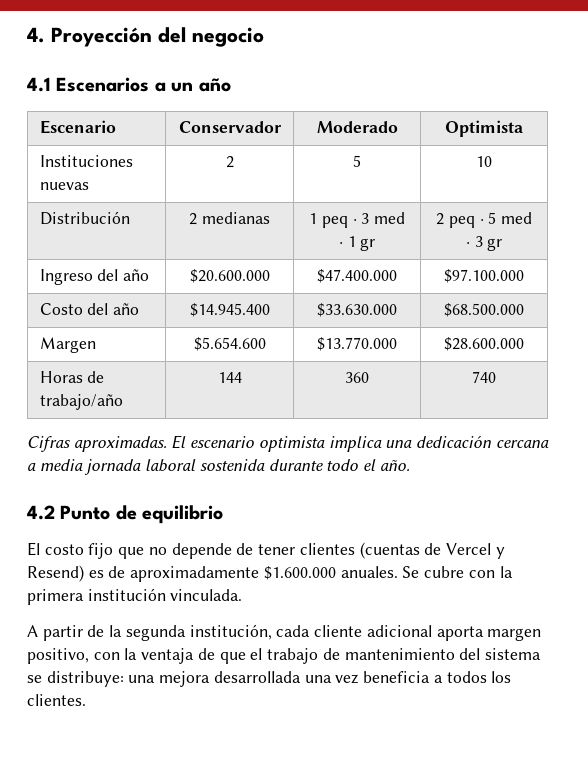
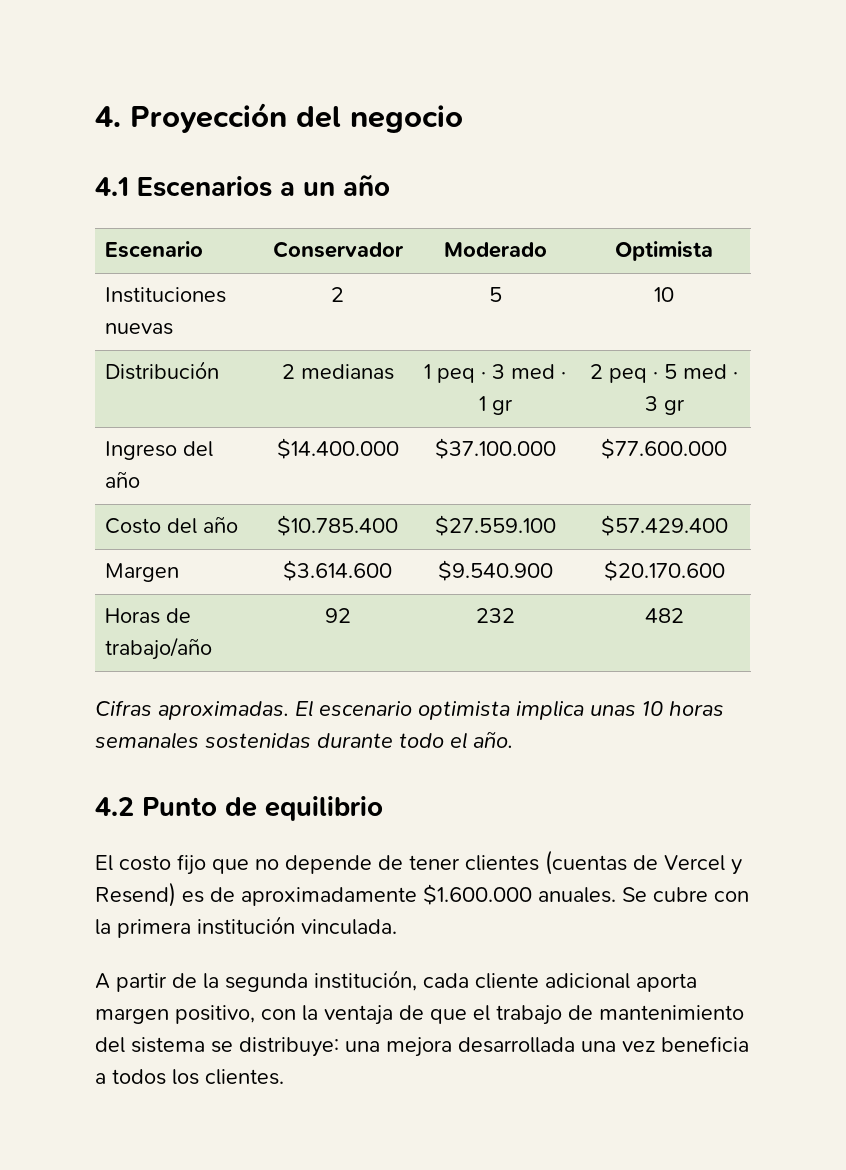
- Ingreso del año | $20.600.000 | $47.400.000 | $97.100.000
+ Ingreso del año | $14.400.000 | $37.100.000 | $77.600.000
- Costo del año | $14.945.400 | $33.630.000 | $68.500.000
- Margen | $5.654.600 | $13.770.000 | $28.600.000
+ Costo del año | $10.785.400 | $27.559.100 | $57.429.400
+ Margen | $3.614.600 | $9.540.900 | $20.170.600
- Horas de trabajo/año | 144 | 360 | 740
+ Horas de trabajo/año | 92 | 232 | 482
- El escenario optimista implica una dedicación cercana a media jornada laboral sostenida durante todo el año.
+ El escenario optimista implica unas 10 horas semanales sostenidas durante todo el año.

